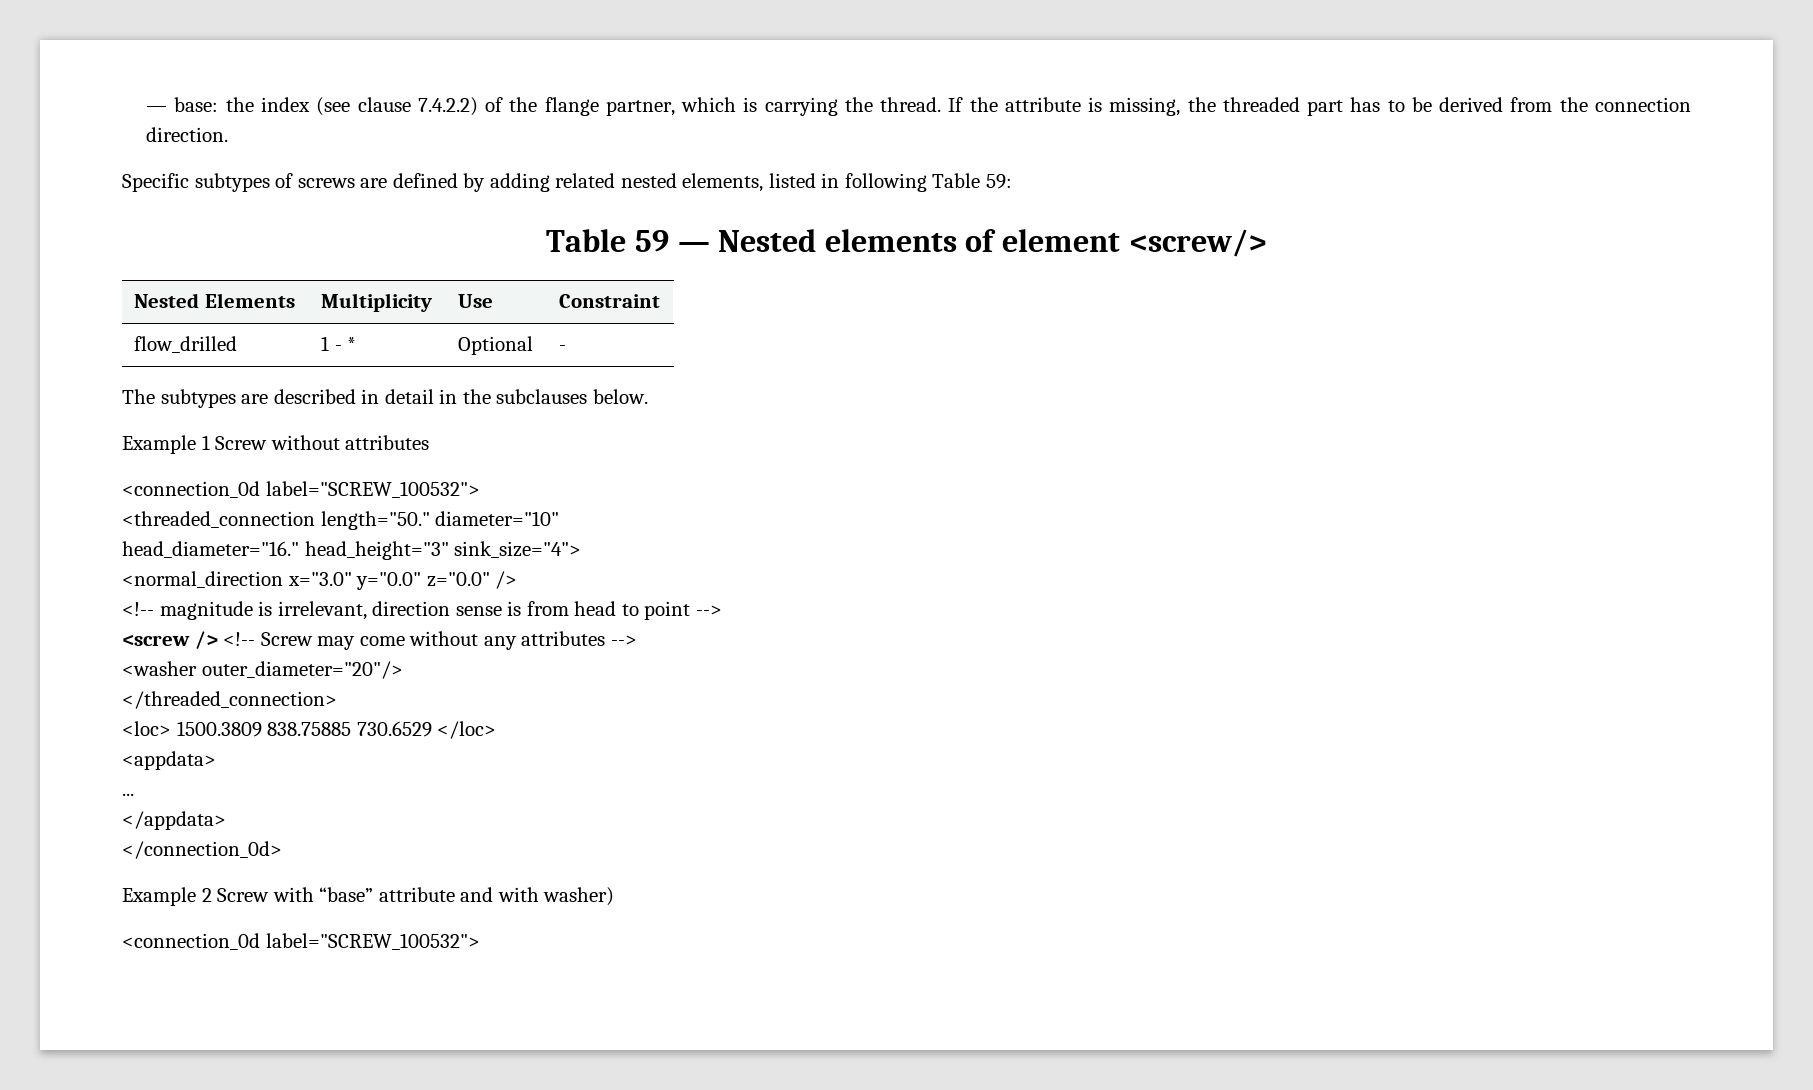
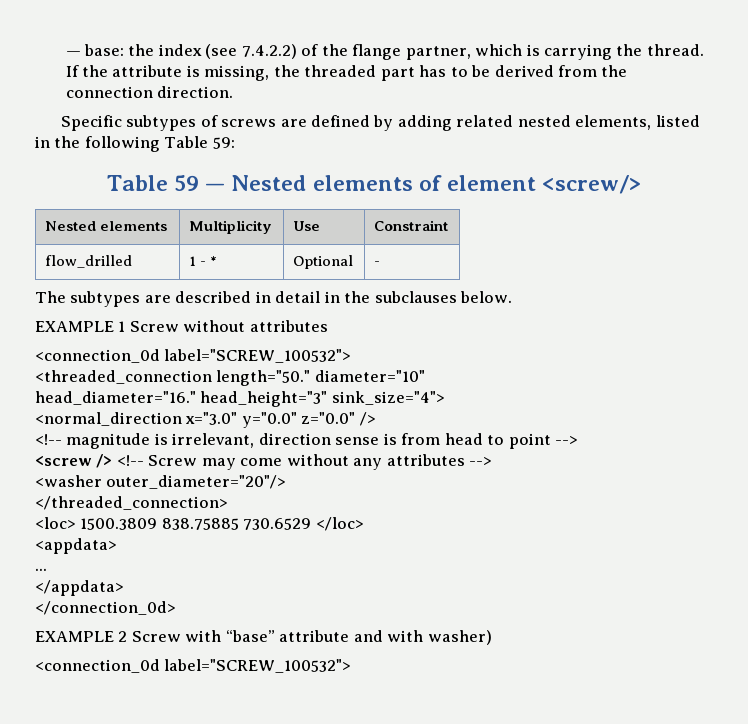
- — base: the index (see clause 7.4.2.2) of the flange partner, which is carrying the thread.
+ — base: the index (see 7.4.2.2) of the flange partner, which is carrying the thread.
- Specific subtypes of screws are defined by adding related nested elements, listed in following Table 59:
+ Specific subtypes of screws are defined by adding related nested elements, listed in the following Table 59:
- Nested Elements | Multiplicity | Use | Constraint
+ Nested elements | Multiplicity | Use | Constraint
- Example 1 Screw without attributes
+ EXAMPLE 1 Screw without attributes
- Example 2 Screw with “base” attribute and with washer)
+ EXAMPLE 2 Screw with “base” attribute and with washer)

